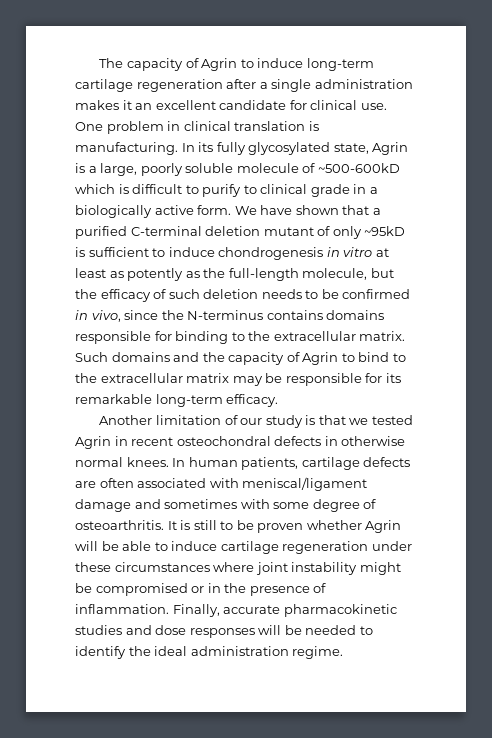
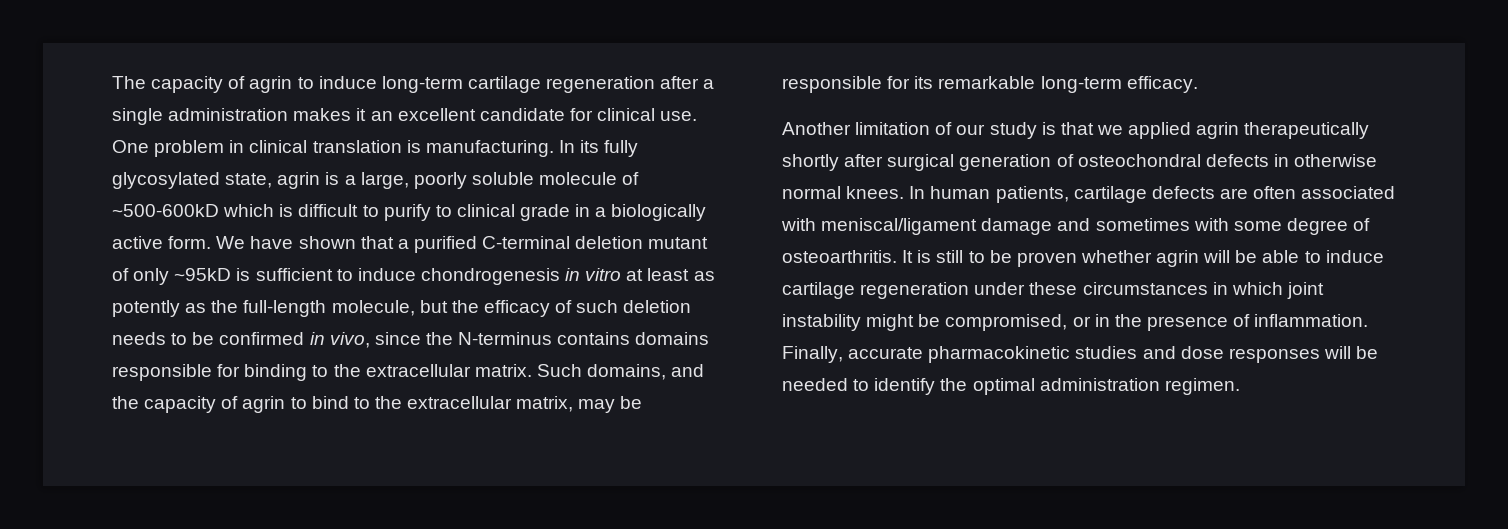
- The capacity of Agrin to induce long-term cartilage regeneration after a single administration makes it an excellent candidate for clinical use.
+ The capacity of agrin to induce long-term cartilage regeneration after a single administration makes it an excellent candidate for clinical use.
- In its fully glycosylated state, Agrin is a large, poorly soluble molecule of ~500-600kD which is difficult to purify to clinical grade in a biologically active form.
+ In its fully glycosylated state, agrin is a large, poorly soluble molecule of ~500-600kD which is difficult to purify to clinical grade in a biologically active form.
- Such domains and the capacity of Agrin to bind to the extracellular matrix may be responsible for its remarkable long-term efficacy.
+ Such domains, and the capacity of agrin to bind to the extracellular matrix, may be responsible for its remarkable long-term efficacy.
- Another limitation of our study is that we tested Agrin in recent osteochondral defects in otherwise normal knees.
+ Another limitation of our study is that we applied agrin therapeutically shortly after surgical generation of osteochondral defects in otherwise normal knees.
- It is still to be proven whether Agrin will be able to induce cartilage regeneration under these circumstances where joint instability might be compromised or in the presence of inflammation.
+ It is still to be proven whether agrin will be able to induce cartilage regeneration under these circumstances in which joint instability might be compromised, or in the presence of inflammation.
- Finally, accurate pharmacokinetic studies and dose responses will be needed to identify the ideal administration regime.
+ Finally, accurate pharmacokinetic studies and dose responses will be needed to identify the optimal administration regimen.

